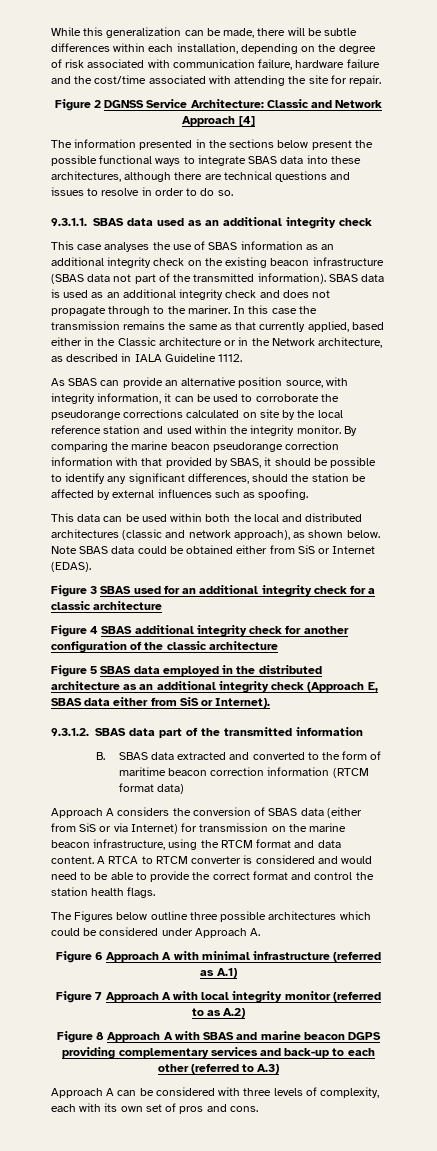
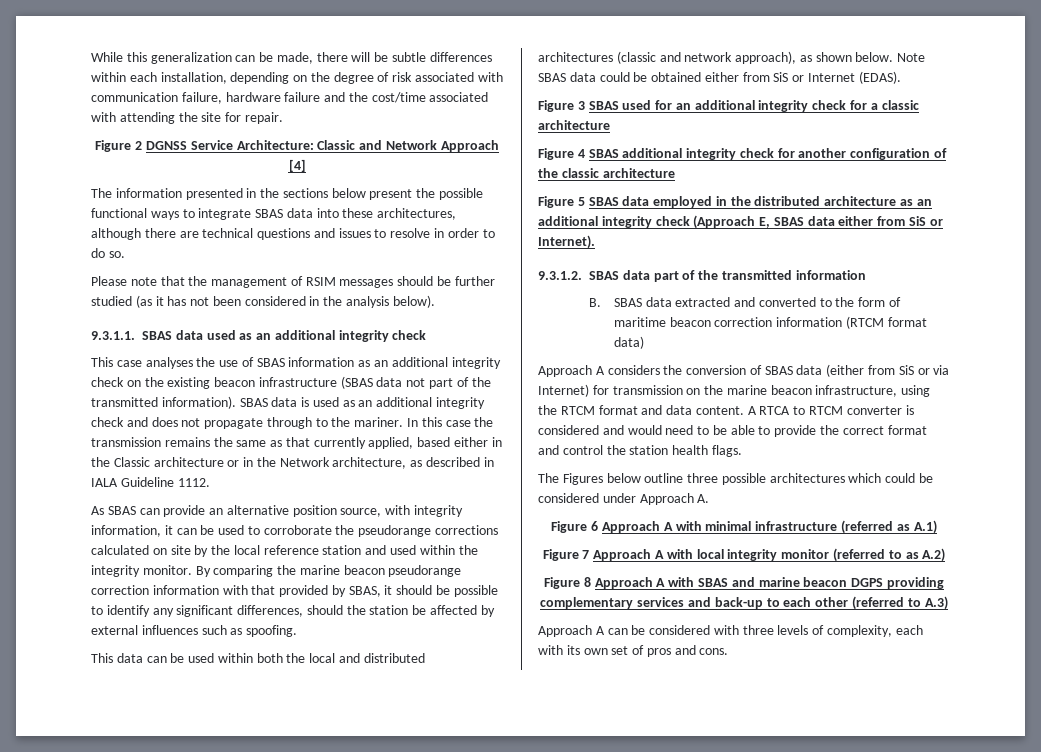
+ Please note that the management of RSIM messages should be further studied (as it has not been considered in the analysis below).

